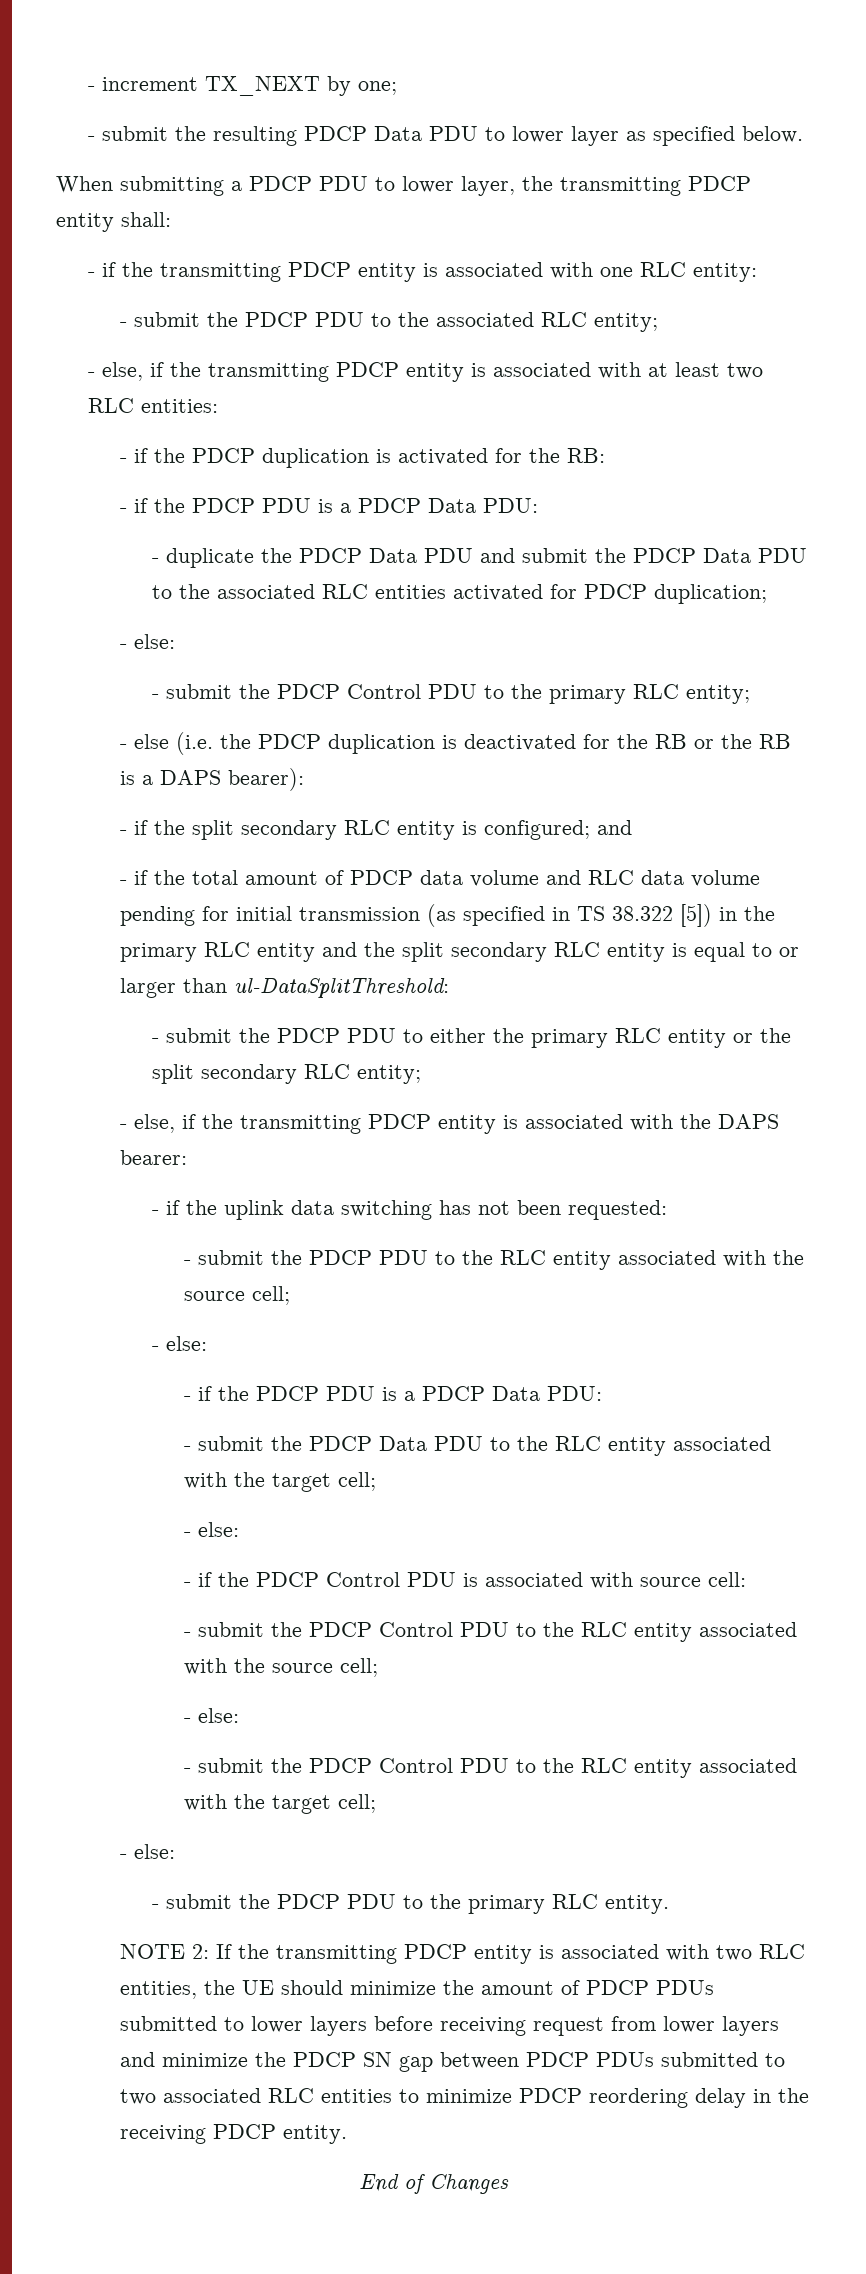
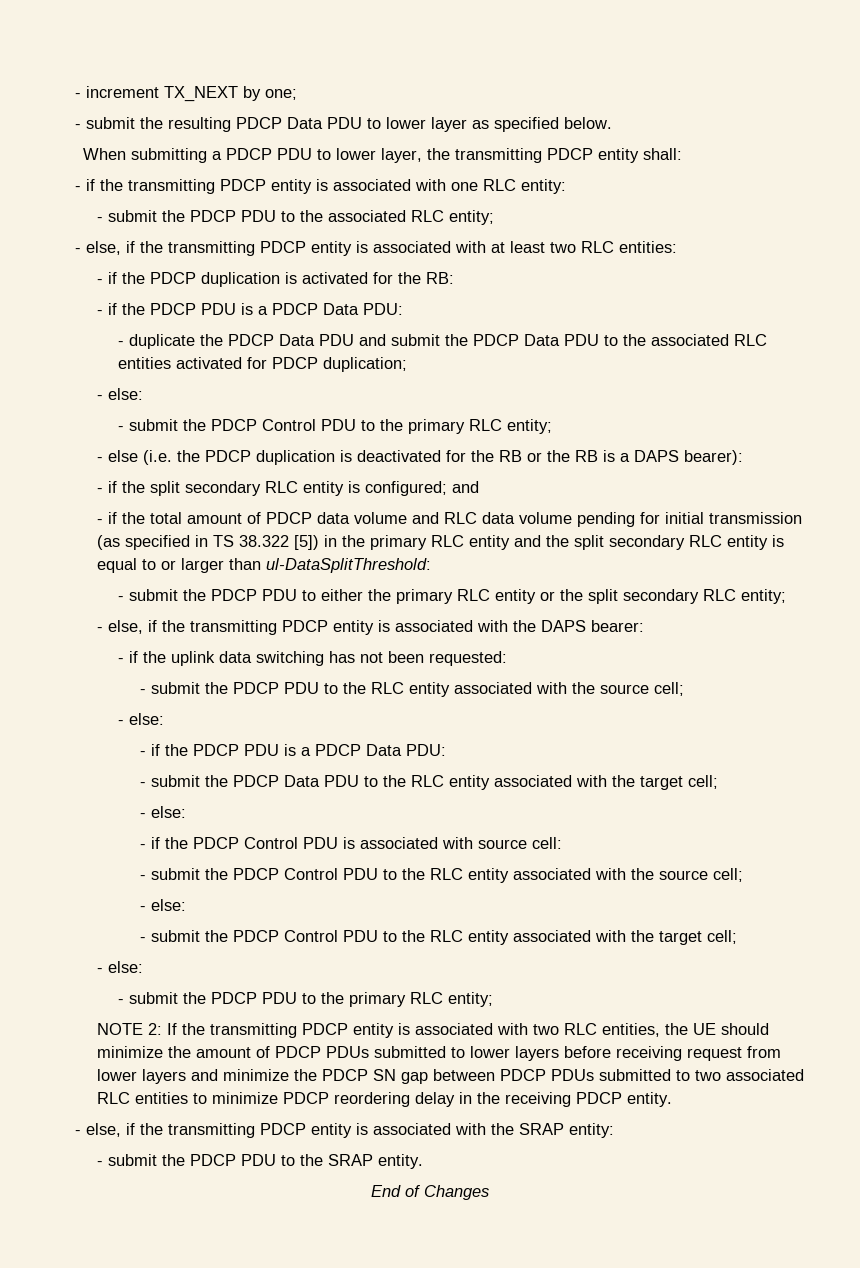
- - submit the PDCP PDU to the primary RLC entity.
+ - submit the PDCP PDU to the primary RLC entity;
+ - else, if the transmitting PDCP entity is associated with the SRAP entity:
+ - submit the PDCP PDU to the SRAP entity.

